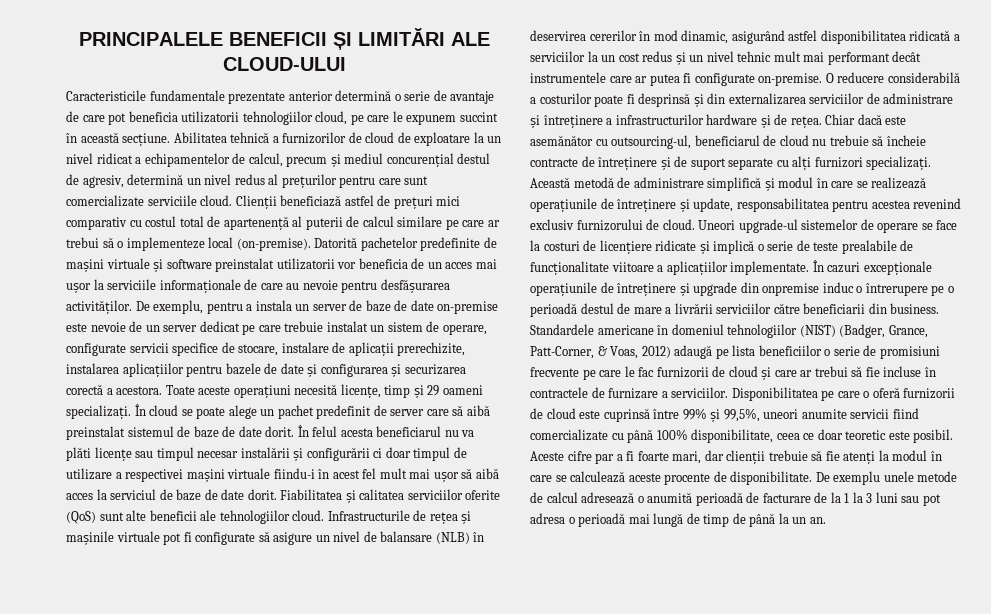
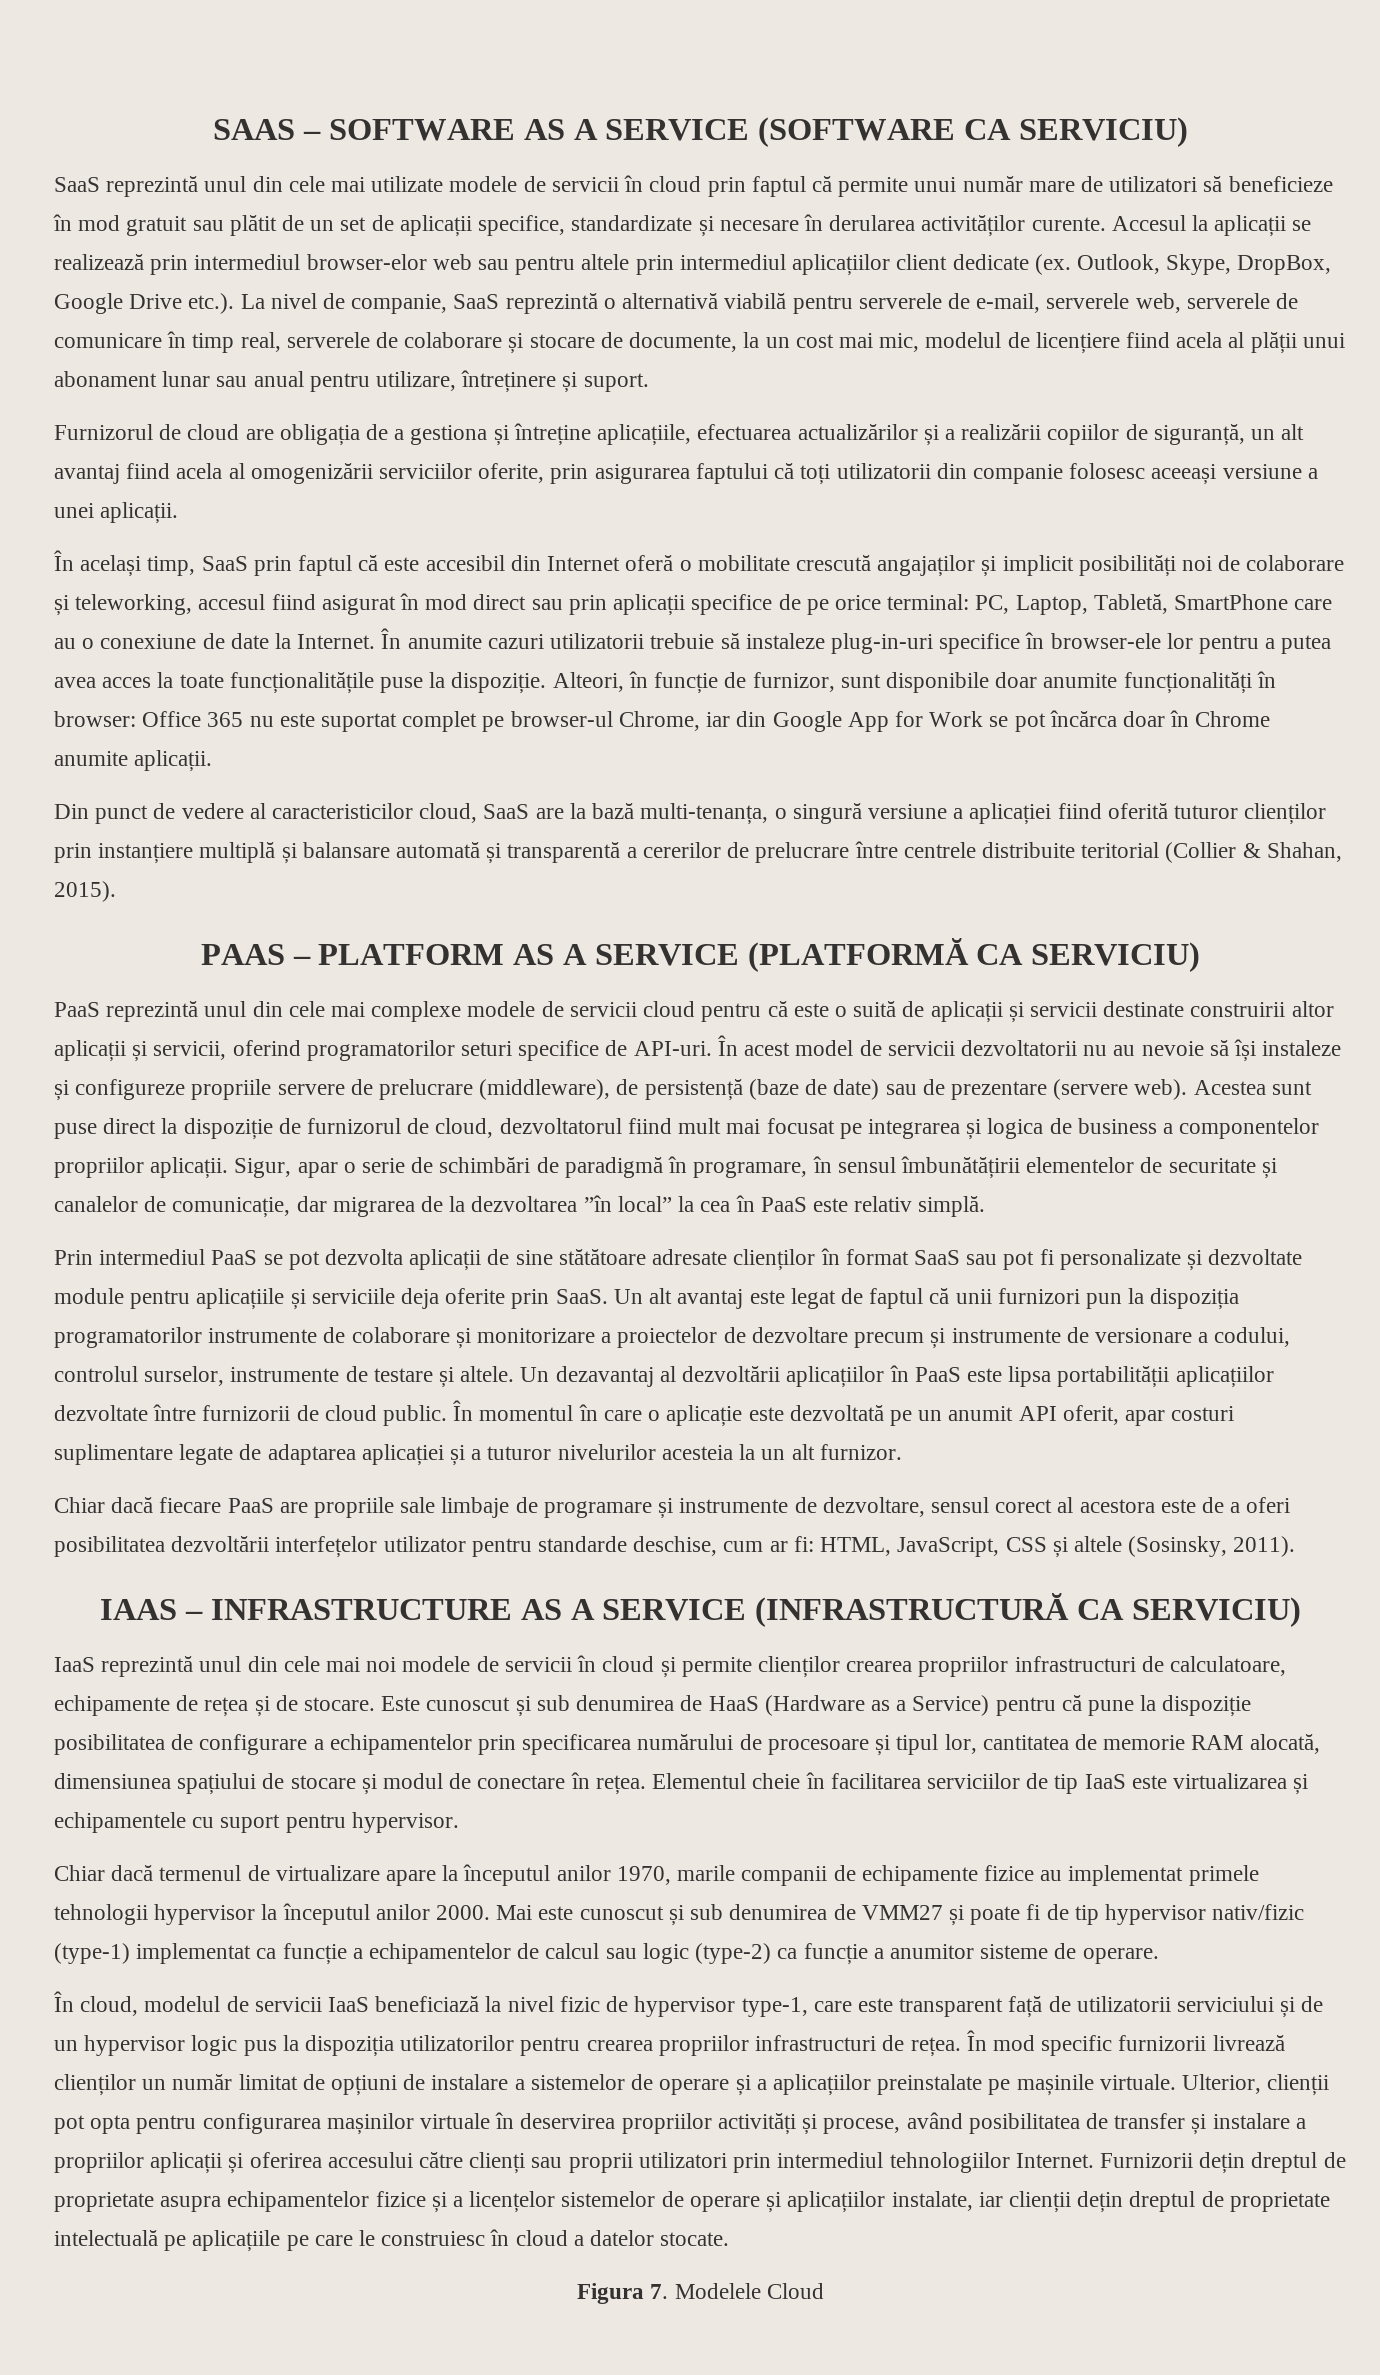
- PRINCIPALELE BENEFICII ȘI LIMITĂRI ALE CLOUD-ULUI
- Caracteristicile fundamentale prezentate anterior determină o serie de avantaje de care pot beneficia utilizatorii tehnologiilor cloud, pe care le expunem succint în această secțiune. Abilitatea tehnică a furnizorilor de cloud de exploatare la un nivel ridicat a echipamentelor de calcul, precum și mediul concurențial destul de agresiv, determină un nivel redus al prețurilor pentru care sunt comercializate serviciile cloud. Clienții beneficiază astfel de prețuri mici comparativ cu costul total de apartenență al puterii de calcul similare pe care ar trebui să o implementeze local (on-premise). Datorită pachetelor predefinite de mașini virtuale și software preinstalat utilizatorii vor beneficia de un acces mai ușor la serviciile informaționale de care au nevoie pentru desfășurarea activităților. De exemplu, pentru a instala un server de baze de date on-premise este nevoie de un server dedicat pe care trebuie instalat un sistem de operare, configurate servicii specifice de stocare, instalare de aplicații prerechizite, instalarea aplicațiilor pentru bazele de date și configurarea și securizarea corectă a acestora. Toate aceste operațiuni necesită licențe, timp și 29 oameni specializați. În cloud se poate alege un pachet predefinit de server care să aibă preinstalat sistemul de baze de date dorit. În felul acesta beneficiarul nu va plăti licențe sau timpul necesar instalării și configurării ci doar timpul de utilizare a respectivei mașini virtuale fiindu-i în acest fel mult mai ușor să aibă acces la serviciul de baze de date dorit. Fiabilitatea și calitatea serviciilor oferite (QoS) sunt alte beneficii ale tehnologiilor cloud. Infrastructurile de rețea și mașinile virtuale pot fi configurate să asigure un nivel de balansare (NLB) în deservirea cererilor în mod dinamic, asigurând astfel disponibilitatea ridicată a serviciilor la un cost redus și un nivel tehnic mult mai performant decât instrumentele care ar putea fi configurate on-premise. O reducere considerabilă a costurilor poate fi desprinsă și din externalizarea serviciilor de administrare și întreținere a infrastructurilor hardware și de rețea. Chiar dacă este asemănător cu outsourcing-ul, beneficiarul de cloud nu trebuie să încheie contracte de întreținere și de suport separate cu alți furnizori specializați. Această metodă de administrare simplifică și modul în care se realizează operațiunile de întreținere și update, responsabilitatea pentru acestea revenind exclusiv furnizorului de cloud. Uneori upgrade-ul sistemelor de operare se face la costuri de licențiere ridicate și implică o serie de teste prealabile de funcționalitate viitoare a aplicațiilor implementate. În cazuri excepționale operațiunile de întreținere și upgrade din onpremise induc o întrerupere pe o perioadă destul de mare a livrării serviciilor către beneficiarii din business. Standardele americane în domeniul tehnologiilor (NIST) (Badger, Grance, Patt-Corner, & Voas, 2012) adaugă pe lista beneficiilor o serie de promisiuni frecvente pe care le fac furnizorii de cloud și care ar trebui să fie incluse în contractele de furnizare a serviciilor. Disponibilitatea pe care o oferă furnizorii de cloud este cuprinsă între 99% și 99,5%, uneori anumite servicii fiind comercializate cu până 100% disponibilitate, ceea ce doar teoretic este posibil. Aceste cifre par a fi foarte mari, dar clienții trebuie să fie atenți la modul în care se calculează aceste procente de disponibilitate. De exemplu unele metode de calcul adresează o anumită perioadă de facturare de la 1 la 3 luni sau pot adresa o perioadă mai lungă de timp de până la un an.
+ SAAS – SOFTWARE AS A SERVICE (SOFTWARE CA SERVICIU)
+ SaaS reprezintă unul din cele mai utilizate modele de servicii în cloud prin faptul că permite unui număr mare de utilizatori să beneficieze în mod gratuit sau plătit de un set de aplicații specifice, standardizate și necesare în derularea activităților curente. Accesul la aplicații se realizează prin intermediul browser-elor web sau pentru altele prin intermediul aplicațiilor client dedicate (ex. Outlook, Skype, DropBox, Google Drive etc.). La nivel de companie, SaaS reprezintă o alternativă viabilă pentru serverele de e-mail, serverele web, serverele de comunicare în timp real, serverele de colaborare și stocare de documente, la un cost mai mic, modelul de licențiere fiind acela al plății unui abonament lunar sau anual pentru utilizare, întreținere și suport.
+ Furnizorul de cloud are obligația de a gestiona și întreține aplicațiile, efectuarea actualizărilor și a realizării copiilor de siguranță, un alt avantaj fiind acela al omogenizării serviciilor oferite, prin asigurarea faptului că toți utilizatorii din companie folosesc aceeași versiune a unei aplicații.
+ În același timp, SaaS prin faptul că este accesibil din Internet oferă o mobilitate crescută angajaților și implicit posibilități noi de colaborare și teleworking, accesul fiind asigurat în mod direct sau prin aplicații specifice de pe orice terminal: PC, Laptop, Tabletă, SmartPhone care au o conexiune de date la Internet. În anumite cazuri utilizatorii trebuie să instaleze plug-in-uri specifice în browser-ele lor pentru a putea avea acces la toate funcționalitățile puse la dispoziție. Alteori, în funcție de furnizor, sunt disponibile doar anumite funcționalități în browser: Office 365 nu este suportat complet pe browser-ul Chrome, iar din Google App for Work se pot încărca doar în Chrome anumite aplicații.
+ Din punct de vedere al caracteristicilor cloud, SaaS are la bază multi-tenanța, o singură versiune a aplicației fiind oferită tuturor clienților prin instanțiere multiplă și balansare automată și transparentă a cererilor de prelucrare între centrele distribuite teritorial (Collier & Shahan, 2015).
+ PAAS – PLATFORM AS A SERVICE (PLATFORMĂ CA SERVICIU)
+ PaaS reprezintă unul din cele mai complexe modele de servicii cloud pentru că este o suită de aplicații și servicii destinate construirii altor aplicații și servicii, oferind programatorilor seturi specifice de API-uri. În acest model de servicii dezvoltatorii nu au nevoie să își instaleze și configureze propriile servere de prelucrare (middleware), de persistență (baze de date) sau de prezentare (servere web). Acestea sunt puse direct la dispoziție de furnizorul de cloud, dezvoltatorul fiind mult mai focusat pe integrarea și logica de business a componentelor propriilor aplicații. Sigur, apar o serie de schimbări de paradigmă în programare, în sensul îmbunătățirii elementelor de securitate și canalelor de comunicație, dar migrarea de la dezvoltarea ”în local” la cea în PaaS este relativ simplă.
+ Prin intermediul PaaS se pot dezvolta aplicații de sine stătătoare adresate clienților în format SaaS sau pot fi personalizate și dezvoltate module pentru aplicațiile și serviciile deja oferite prin SaaS. Un alt avantaj este legat de faptul că unii furnizori pun la dispoziția programatorilor instrumente de colaborare și monitorizare a proiectelor de dezvoltare precum și instrumente de versionare a codului, controlul surselor, instrumente de testare și altele. Un dezavantaj al dezvoltării aplicațiilor în PaaS este lipsa portabilității aplicațiilor dezvoltate între furnizorii de cloud public. În momentul în care o aplicație este dezvoltată pe un anumit API oferit, apar costuri suplimentare legate de adaptarea aplicației și a tuturor nivelurilor acesteia la un alt furnizor.
+ Chiar dacă fiecare PaaS are propriile sale limbaje de programare și instrumente de dezvoltare, sensul corect al acestora este de a oferi posibilitatea dezvoltării interfețelor utilizator pentru standarde deschise, cum ar fi: HTML, JavaScript, CSS și altele (Sosinsky, 2011).
+ IAAS – INFRASTRUCTURE AS A SERVICE (INFRASTRUCTURĂ CA SERVICIU)
+ IaaS reprezintă unul din cele mai noi modele de servicii în cloud și permite clienților crearea propriilor infrastructuri de calculatoare, echipamente de rețea și de stocare. Este cunoscut și sub denumirea de HaaS (Hardware as a Service) pentru că pune la dispoziție posibilitatea de configurare a echipamentelor prin specificarea numărului de procesoare și tipul lor, cantitatea de memorie RAM alocată, dimensiunea spațiului de stocare și modul de conectare în rețea. Elementul cheie în facilitarea serviciilor de tip IaaS este virtualizarea și echipamentele cu suport pentru hypervisor.
+ Chiar dacă termenul de virtualizare apare la începutul anilor 1970, marile companii de echipamente fizice au implementat primele tehnologii hypervisor la începutul anilor 2000. Mai este cunoscut și sub denumirea de VMM27 și poate fi de tip hypervisor nativ/fizic (type-1) implementat ca funcție a echipamentelor de calcul sau logic (type-2) ca funcție a anumitor sisteme de operare.
+ În cloud, modelul de servicii IaaS beneficiază la nivel fizic de hypervisor type-1, care este transparent față de utilizatorii serviciului și de un hypervisor logic pus la dispoziția utilizatorilor pentru crearea propriilor infrastructuri de rețea. În mod specific furnizorii livrează clienților un număr limitat de opțiuni de instalare a sistemelor de operare și a aplicațiilor preinstalate pe mașinile virtuale. Ulterior, clienții pot opta pentru configurarea mașinilor virtuale în deservirea propriilor activități și procese, având posibilitatea de transfer și instalare a propriilor aplicații și oferirea accesului către clienți sau proprii utilizatori prin intermediul tehnologiilor Internet. Furnizorii dețin dreptul de proprietate asupra echipamentelor fizice și a licențelor sistemelor de operare și aplicațiilor instalate, iar clienții dețin dreptul de proprietate intelectuală pe aplicațiile pe care le construiesc în cloud a datelor stocate.
+ Figura 7. Modelele Cloud

